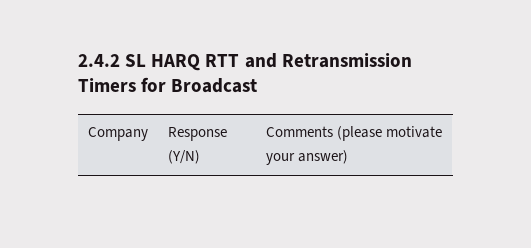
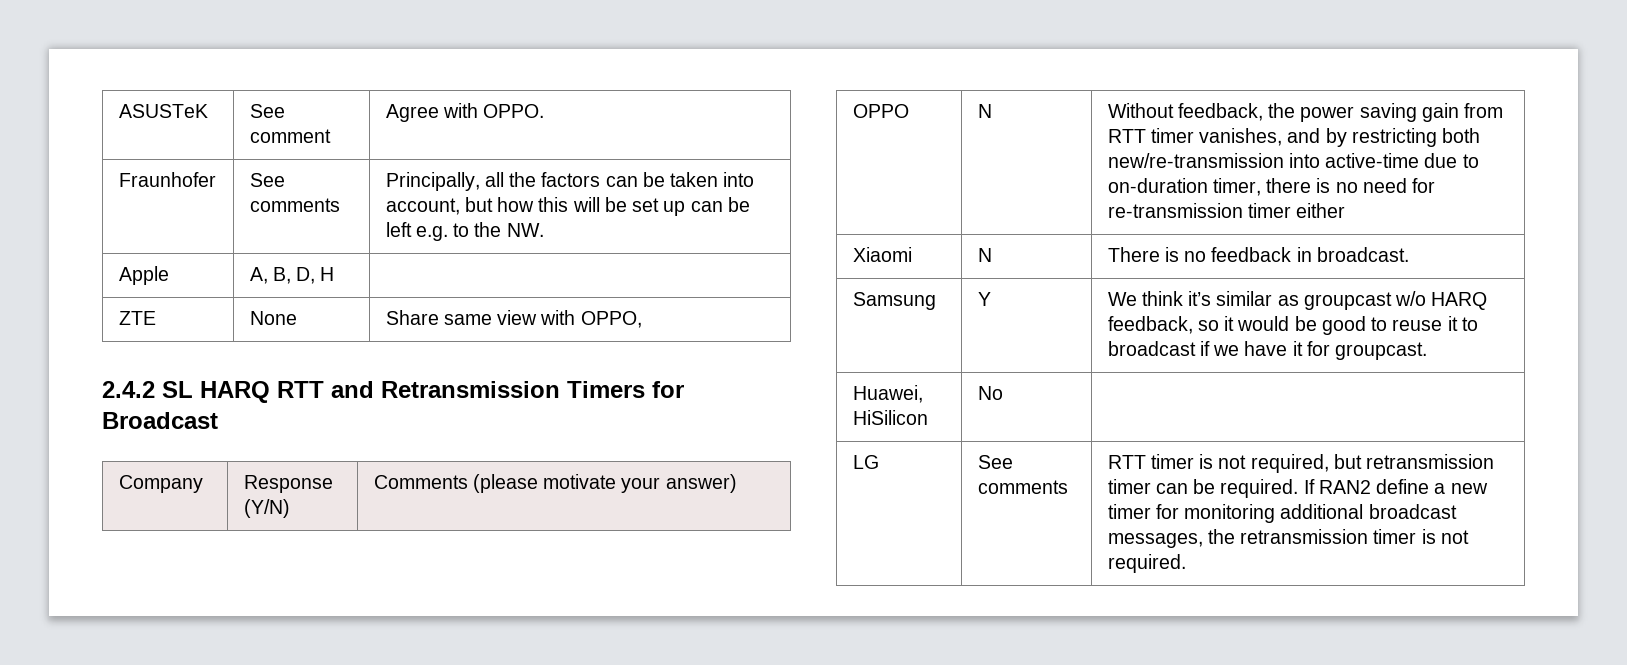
+ ASUSTeK | See comment | Agree with OPPO.
+ Fraunhofer | See comments | Principally, all the factors can be taken into account, but how this will be set up can be left e.g. to the NW.
+ Apple | A, B, D, H |
+ ZTE | None | Share same view with OPPO,
+ OPPO | N | Without feedback, the power saving gain from RTT timer vanishes, and by restricting both new/re-transmission into active-time due to on-duration timer, there is no need for re-transmission timer either
+ Xiaomi | N | There is no feedback in broadcast.
+ Samsung | Y | We think it’s similar as groupcast w/o HARQ feedback, so it would be good to reuse it to broadcast if we have it for groupcast.
+ Huawei, HiSilicon | No |
+ LG | See comments | RTT timer is not required, but retransmission timer can be required. If RAN2 define a new timer for monitoring additional broadcast messages, the retransmission timer is not required.

